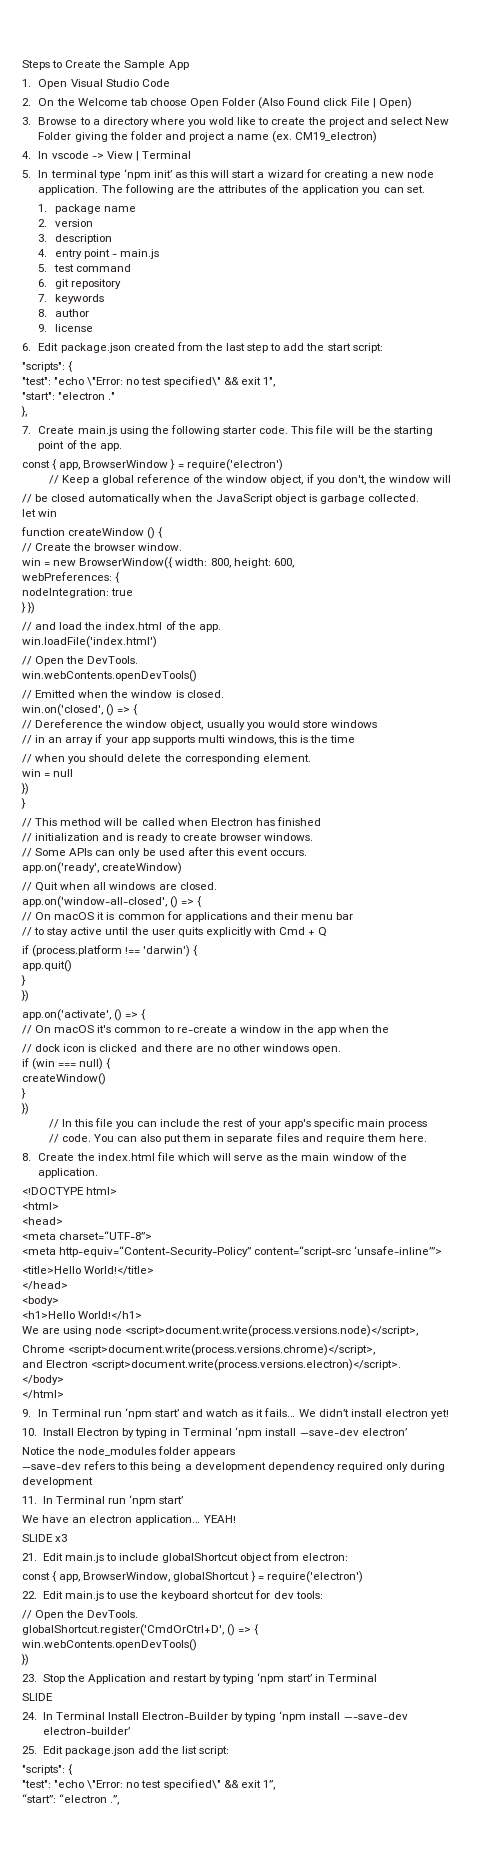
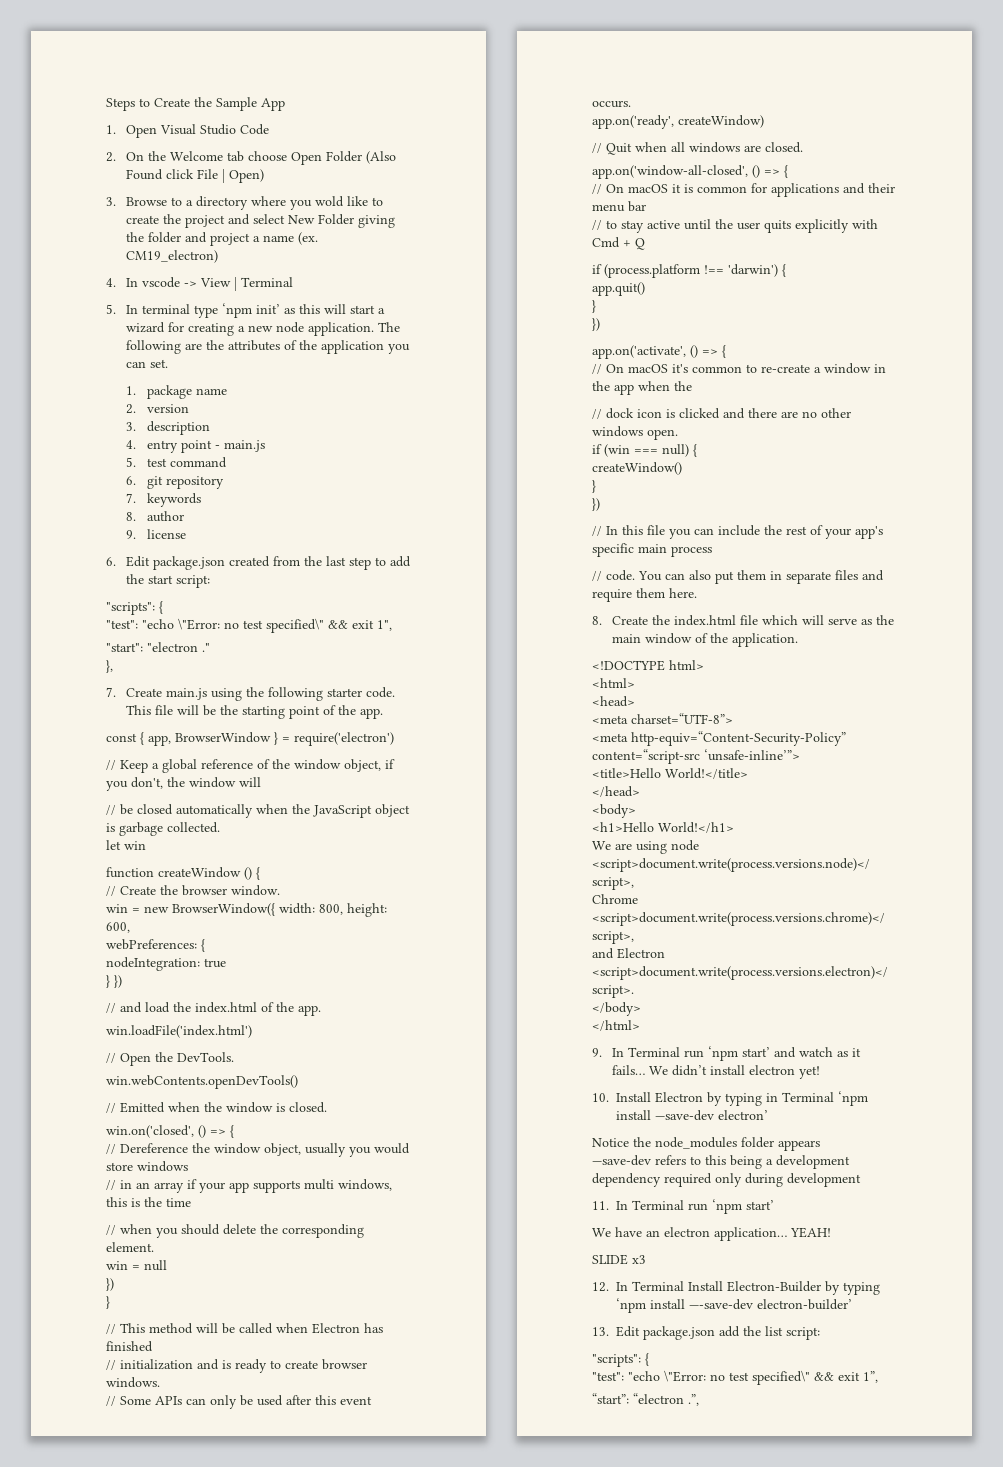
- 21. Edit main.js to include globalShortcut object from electron:
- const { app, BrowserWindow, globalShortcut } = require('electron')
- 22. Edit main.js to use the keyboard shortcut for dev tools:
- // Open the DevTools.
- globalShortcut.register('CmdOrCtrl+D', () => {
- win.webContents.openDevTools()
- })
- 23. Stop the Application and restart by typing ‘npm start’ in Terminal
- SLIDE
- 24. In Terminal Install Electron-Builder by typing ‘npm install —-save-dev electron-builder’
+ 12. In Terminal Install Electron-Builder by typing ‘npm install —-save-dev electron-builder’
- 25. Edit package.json add the list script:
+ 13. Edit package.json add the list script:

